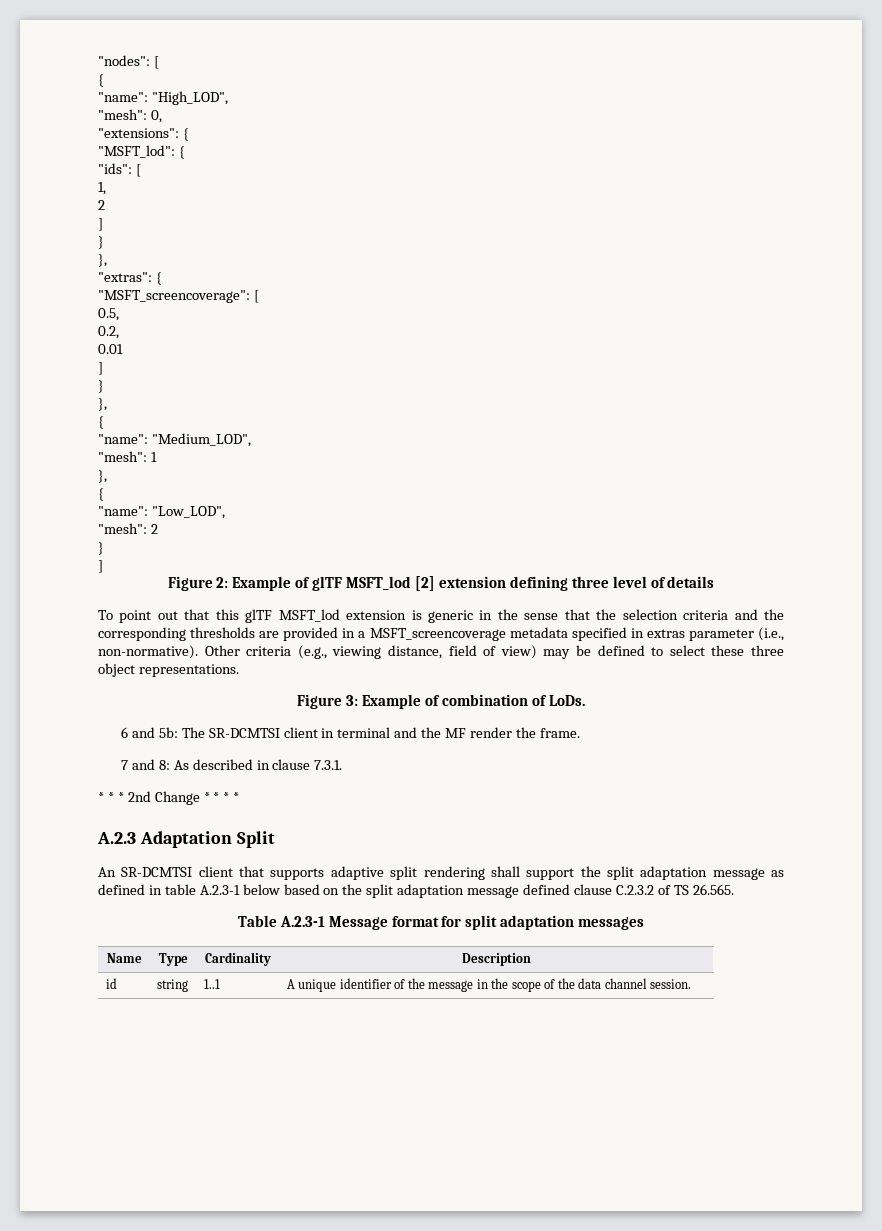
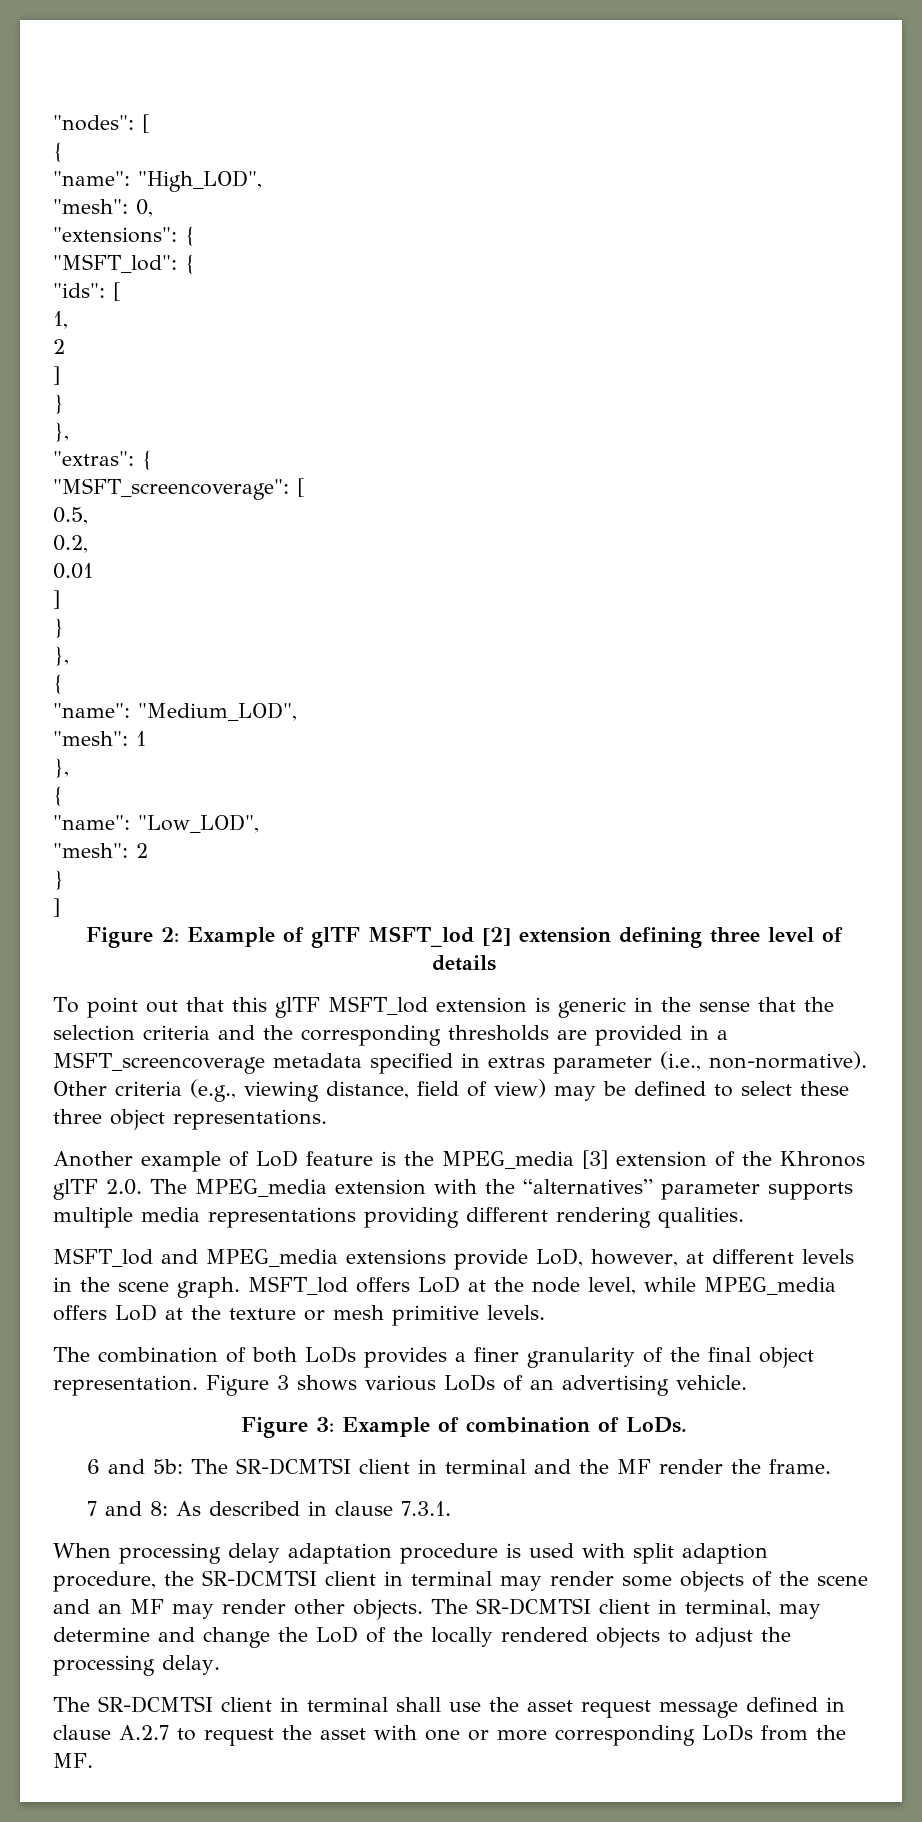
+ Another example of LoD feature is the MPEG_media [3] extension of the Khronos glTF 2.0. The MPEG_media extension with the “alternatives” parameter supports multiple media representations providing different rendering qualities.
+ MSFT_lod and MPEG_media extensions provide LoD, however, at different levels in the scene graph. MSFT_lod offers LoD at the node level, while MPEG_media offers LoD at the texture or mesh primitive levels.
+ The combination of both LoDs provides a finer granularity of the final object representation. Figure 3 shows various LoDs of an advertising vehicle.
- * * * 2nd Change * * * *
- A.2.3 Adaptation Split
- An SR-DCMTSI client that supports adaptive split rendering shall support the split adaptation message as defined in table A.2.3-1 below based on the split adaptation message defined clause C.2.3.2 of TS 26.565.
- Table A.2.3-1 Message format for split adaptation messages
- Name | Type | Cardinality | Description
- id | string | 1..1 | A unique identifier of the message in the scope of the data channel session.
+ When processing delay adaptation procedure is used with split adaption procedure, the SR-DCMTSI client in terminal may render some objects of the scene and an MF may render other objects. The SR-DCMTSI client in terminal, may determine and change the LoD of the locally rendered objects to adjust the processing delay.
+ The SR-DCMTSI client in terminal shall use the asset request message defined in clause A.2.7 to request the asset with one or more corresponding LoDs from the MF.

